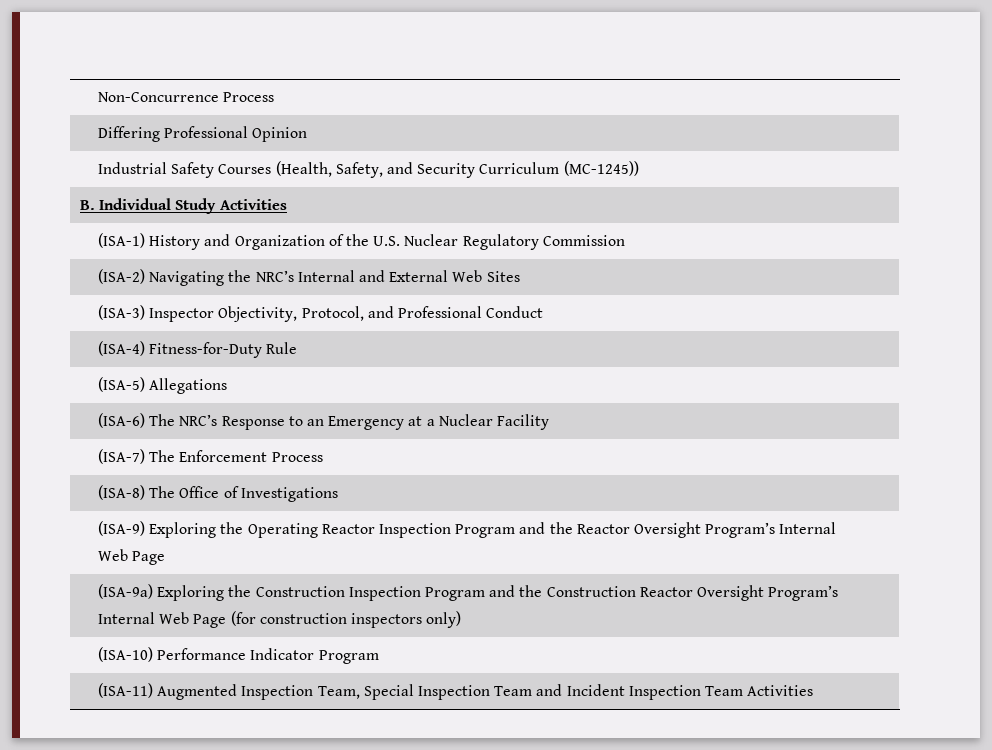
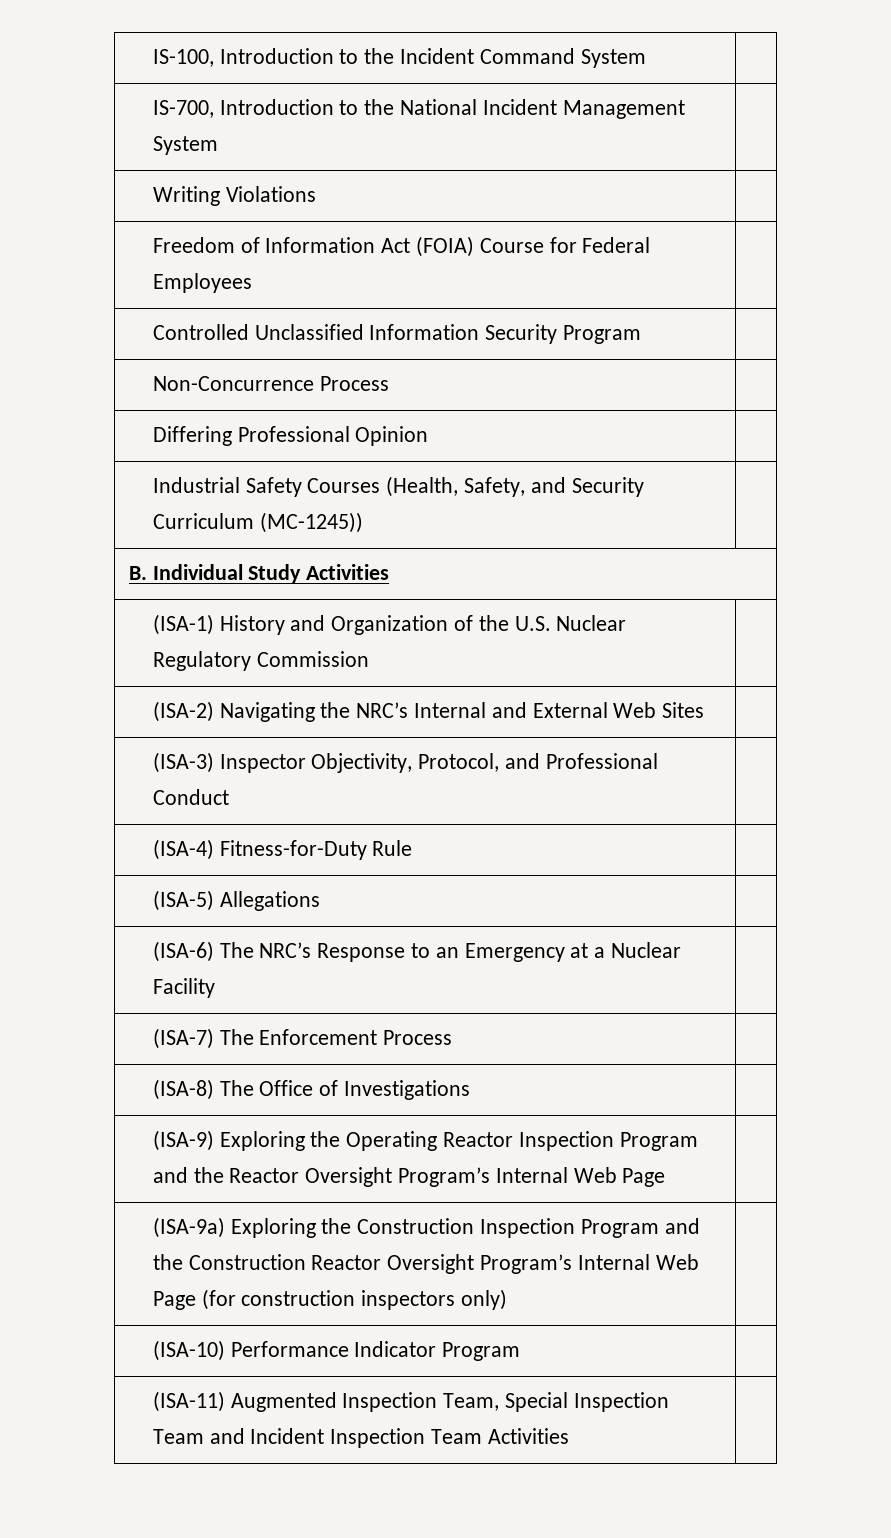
+ IS-100, Introduction to the Incident Command System |
+ IS-700, Introduction to the National Incident Management System |
+ Writing Violations |
+ Freedom of Information Act (FOIA) Course for Federal Employees |
+ Controlled Unclassified Information Security Program |

